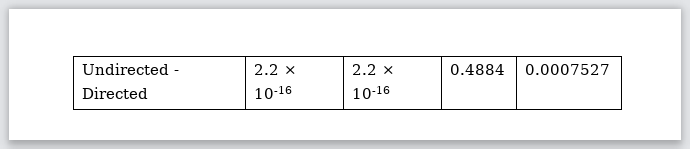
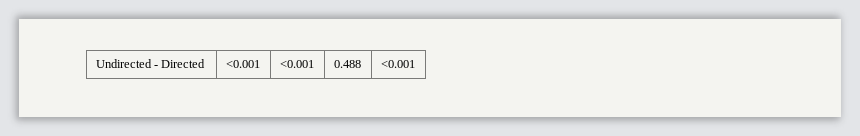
- Undirected - Directed | 2.2 × 10-16 | 2.2 × 10-16 | 0.4884 | 0.0007527
+ Undirected - Directed | <0.001 | <0.001 | 0.488 | <0.001

